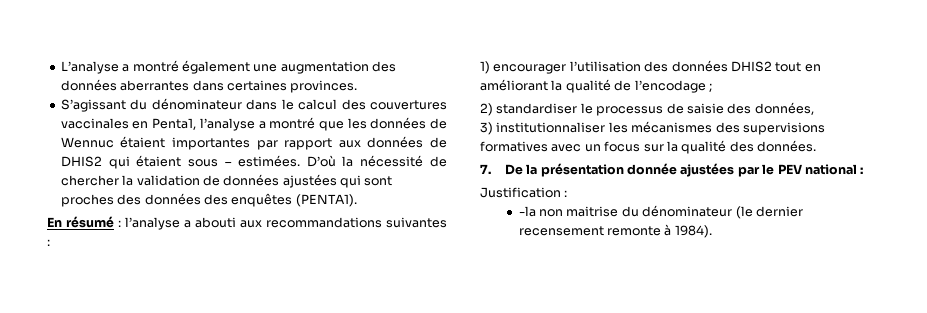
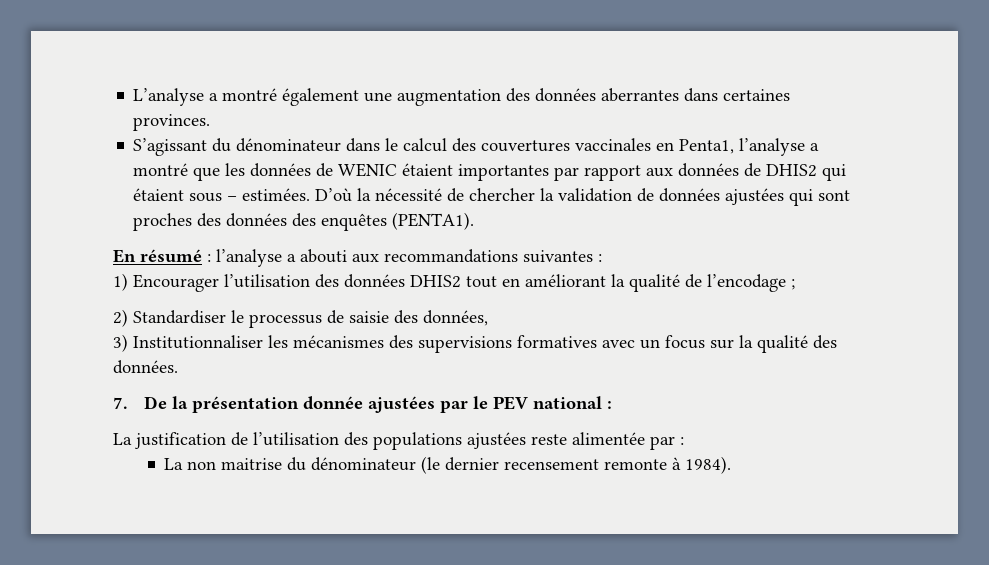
- S’agissant du dénominateur dans le calcul des couvertures vaccinales en Penta1, l’analyse a montré que les données de Wennuc étaient importantes par rapport aux données de DHIS2 qui étaient sous – estimées.
+ S’agissant du dénominateur dans le calcul des couvertures vaccinales en Penta1, l’analyse a montré que les données de WENIC étaient importantes par rapport aux données de DHIS2 qui étaient sous – estimées.
- 1) encourager l’utilisation des données DHIS2 tout en améliorant la qualité de l’encodage ;
+ 1) Encourager l’utilisation des données DHIS2 tout en améliorant la qualité de l’encodage ;
- 2) standardiser le processus de saisie des données,
+ 2) Standardiser le processus de saisie des données,
- 3) institutionnaliser les mécanismes des supervisions formatives avec un focus sur la qualité des données.
+ 3) Institutionnaliser les mécanismes des supervisions formatives avec un focus sur la qualité des données.
- Justification :
- -la non maitrise du dénominateur (le dernier recensement remonte à 1984).
+ La justification de l’utilisation des populations ajustées reste alimentée par :
+ La non maitrise du dénominateur (le dernier recensement remonte à 1984).

